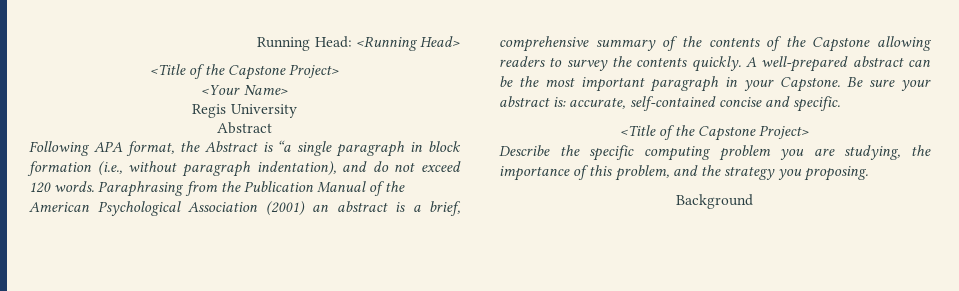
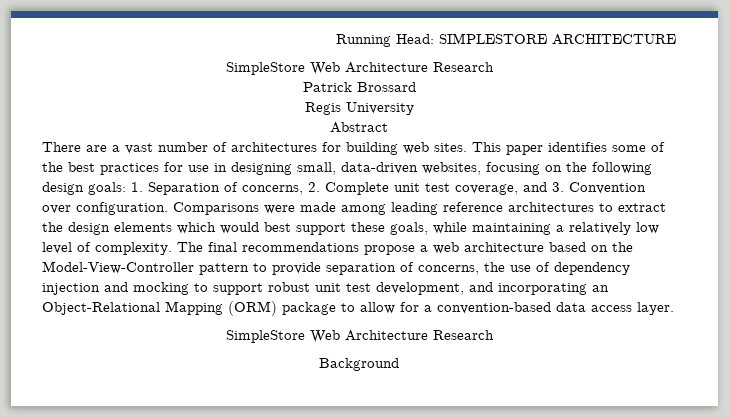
- Running Head: <Running Head>
- <Title of the Capstone Project>
- <Your Name>
+ Running Head: SIMPLESTORE ARCHITECTURE
+ SimpleStore Web Architecture Research
+ Patrick Brossard
  Regis University
  Abstract
- Following APA format, the Abstract is “a single paragraph in block formation (i.e., without paragraph indentation), and do not exceed 120 words. Paraphrasing from the Publication Manual of the American Psychological Association (2001) an abstract is a brief, comprehensive summary of the contents of the Capstone allowing readers to survey the contents quickly. A well-prepared abstract can be the most important paragraph in your Capstone. Be sure your abstract is: accurate, self-contained concise and specific.
- <Title of the Capstone Project>
- Describe the specific computing problem you are studying, the importance of this problem, and the strategy you proposing.
+ There are a vast number of architectures for building web sites. This paper identifies some of the best practices for use in designing small, data-driven websites, focusing on the following design goals: 1. Separation of concerns, 2. Complete unit test coverage, and 3. Convention over configuration. Comparisons were made among leading reference architectures to extract the design elements which would best support these goals, while maintaining a relatively low level of complexity. The final recommendations propose a web architecture based on the Model-View-Controller pattern to provide separation of concerns, the use of dependency injection and mocking to support robust unit test development, and incorporating an Object-Relational Mapping (ORM) package to allow for a convention-based data access layer.
+ SimpleStore Web Architecture Research

